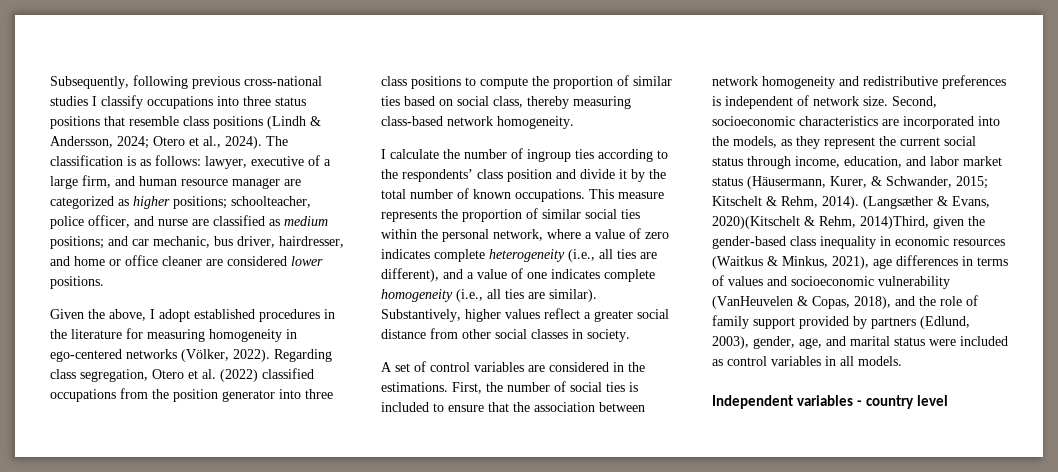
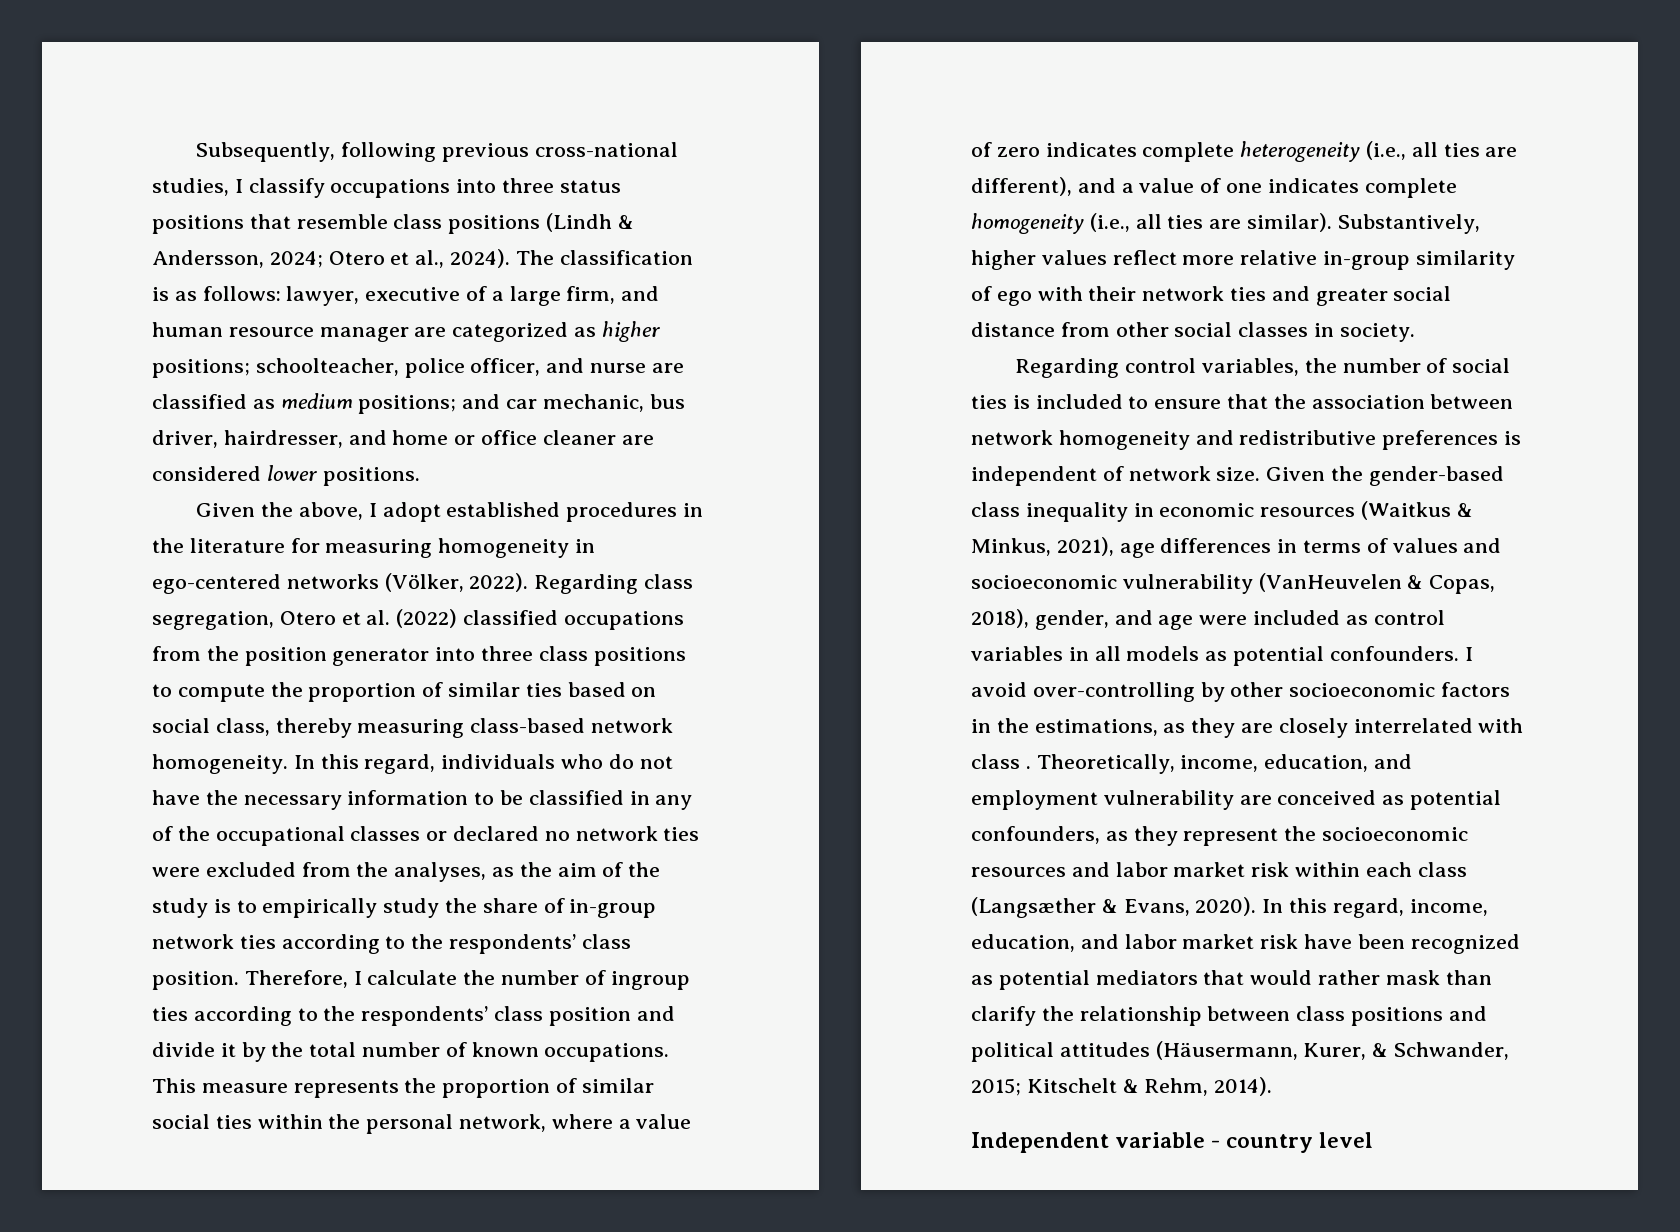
- Subsequently, following previous cross-national studies I classify occupations into three status positions that resemble class positions (Lindh & Andersson, 2024; Otero et al., 2024).
+ Subsequently, following previous cross-national studies, I classify occupations into three status positions that resemble class positions (Lindh & Andersson, 2024; Otero et al., 2024).
- Regarding class segregation, Otero et al. (2022) classified occupations from the position generator into three class positions to compute the proportion of similar ties based on social class, thereby measuring class-based network homogeneity.
- I calculate the number of ingroup ties according to the respondents’ class position and divide it by the total number of known occupations.
+ Regarding class segregation, Otero et al. (2022) classified occupations from the position generator into three class positions to compute the proportion of similar ties based on social class, thereby measuring class-based network homogeneity. In this regard, individuals who do not have the necessary information to be classified in any of the occupational classes or declared no network ties were excluded from the analyses, as the aim of the study is to empirically study the share of in-group network ties according to the respondents’ class position. Therefore, I calculate the number of ingroup ties according to the respondents’ class position and divide it by the total number of known occupations.
- Substantively, higher values reflect a greater social distance from other social classes in society.
+ Substantively, higher values reflect more relative in-group similarity of ego with their network ties and greater social distance from other social classes in society.
- A set of control variables are considered in the estimations. First, the number of social ties is included to ensure that the association between network homogeneity and redistributive preferences is independent of network size.
+ Regarding control variables, the number of social ties is included to ensure that the association between network homogeneity and redistributive preferences is independent of network size.
- Second, socioeconomic characteristics are incorporated into the models, as they represent the current social status through income, education, and labor market status (Häusermann, Kurer, & Schwander, 2015; Kitschelt & Rehm, 2014). (Langsæther & Evans, 2020)(Kitschelt & Rehm, 2014)Third, given the gender-based class inequality in economic resources (Waitkus & Minkus, 2021), age differences in terms of values and socioeconomic vulnerability (VanHeuvelen & Copas, 2018), and the role of family support provided by partners (Edlund, 2003), gender, age, and marital status were included as control variables in all models.
+ Given the gender-based class inequality in economic resources (Waitkus & Minkus, 2021), age differences in terms of values and socioeconomic vulnerability (VanHeuvelen & Copas, 2018), gender, and age were included as control variables in all models as potential confounders. I avoid over-controlling by other socioeconomic factors in the estimations, as they are closely interrelated with class . Theoretically, income, education, and employment vulnerability are conceived as potential confounders, as they represent the socioeconomic resources and labor market risk within each class (Langsæther & Evans, 2020). In this regard, income, education, and labor market risk have been recognized as potential mediators that would rather mask than clarify the relationship between class positions and political attitudes (Häusermann, Kurer, & Schwander, 2015; Kitschelt & Rehm, 2014).
- Independent variables - country level
+ Independent variable - country level

